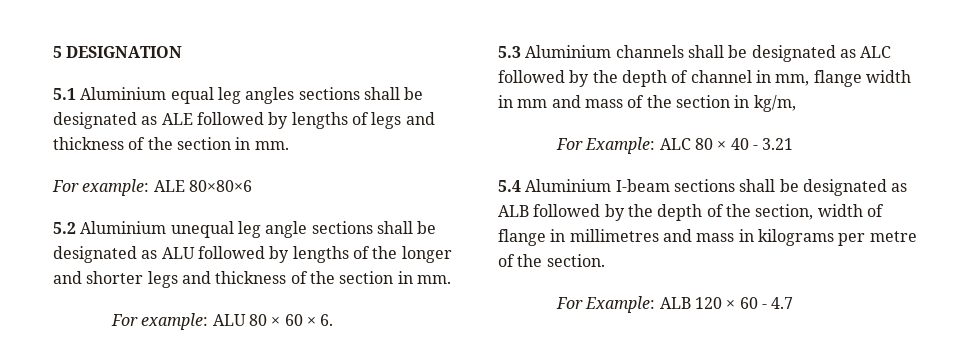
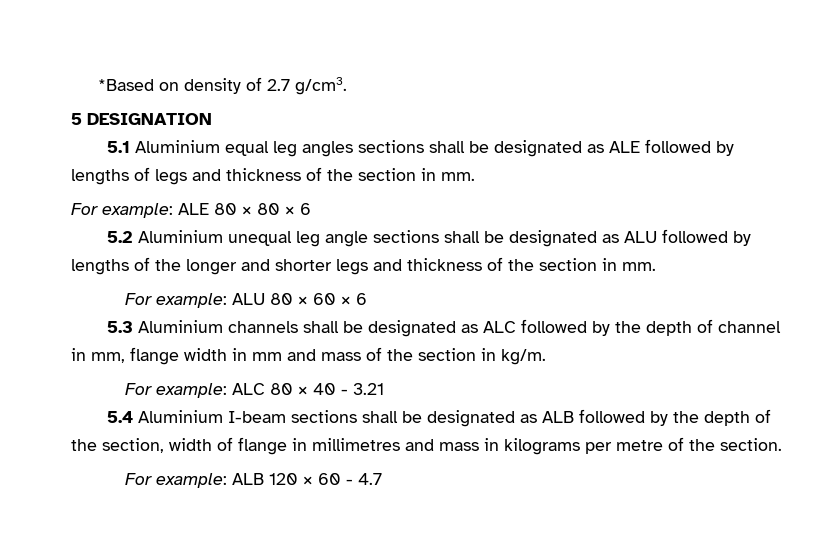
+ *Based on density of 2.7 g/cm3.
- For example: ALE 80×80×6
+ For example: ALE 80 × 80 × 6
- For example: ALU 80 × 60 × 6.
+ For example: ALU 80 × 60 × 6
- 5.3 Aluminium channels shall be designated as ALC followed by the depth of channel in mm, flange width in mm and mass of the section in kg/m,
- For Example: ALC 80 × 40 - 3.21
+ 5.3 Aluminium channels shall be designated as ALC followed by the depth of channel in mm, flange width in mm and mass of the section in kg/m.
+ For example: ALC 80 × 40 - 3.21
- For Example: ALB 120 × 60 - 4.7
+ For example: ALB 120 × 60 - 4.7

